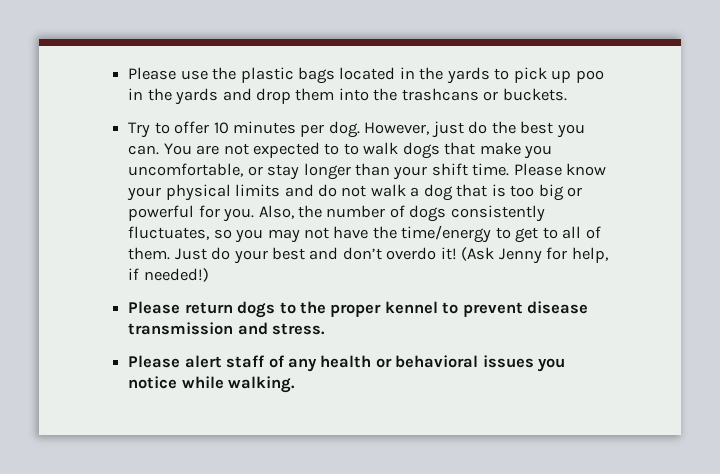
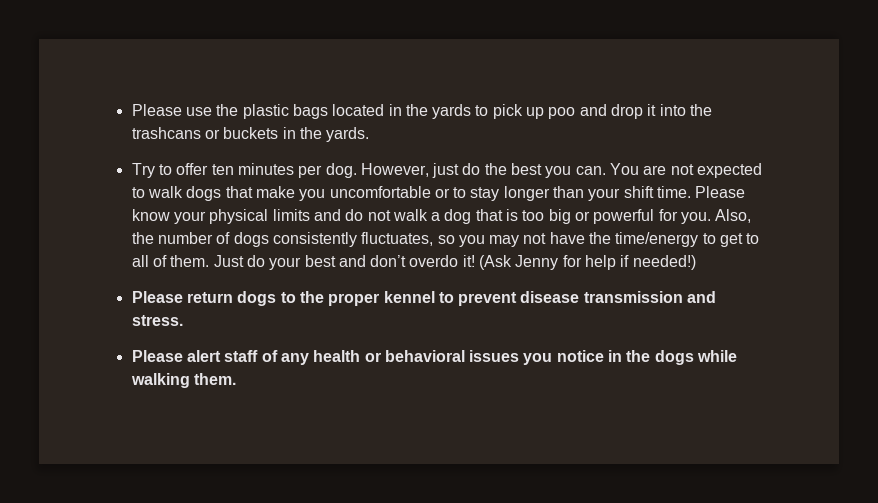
- Please use the plastic bags located in the yards to pick up poo in the yards and drop them into the trashcans or buckets.
+ Please use the plastic bags located in the yards to pick up poo and drop it into the trashcans or buckets in the yards.
- Try to offer 10 minutes per dog.
+ Try to offer ten minutes per dog.
- You are not expected to to walk dogs that make you uncomfortable, or stay longer than your shift time.
+ You are not expected to walk dogs that make you uncomfortable or to stay longer than your shift time.
- (Ask Jenny for help, if needed!)
+ (Ask Jenny for help if needed!)
- Please alert staff of any health or behavioral issues you notice while walking.
+ Please alert staff of any health or behavioral issues you notice in the dogs while walking them.

